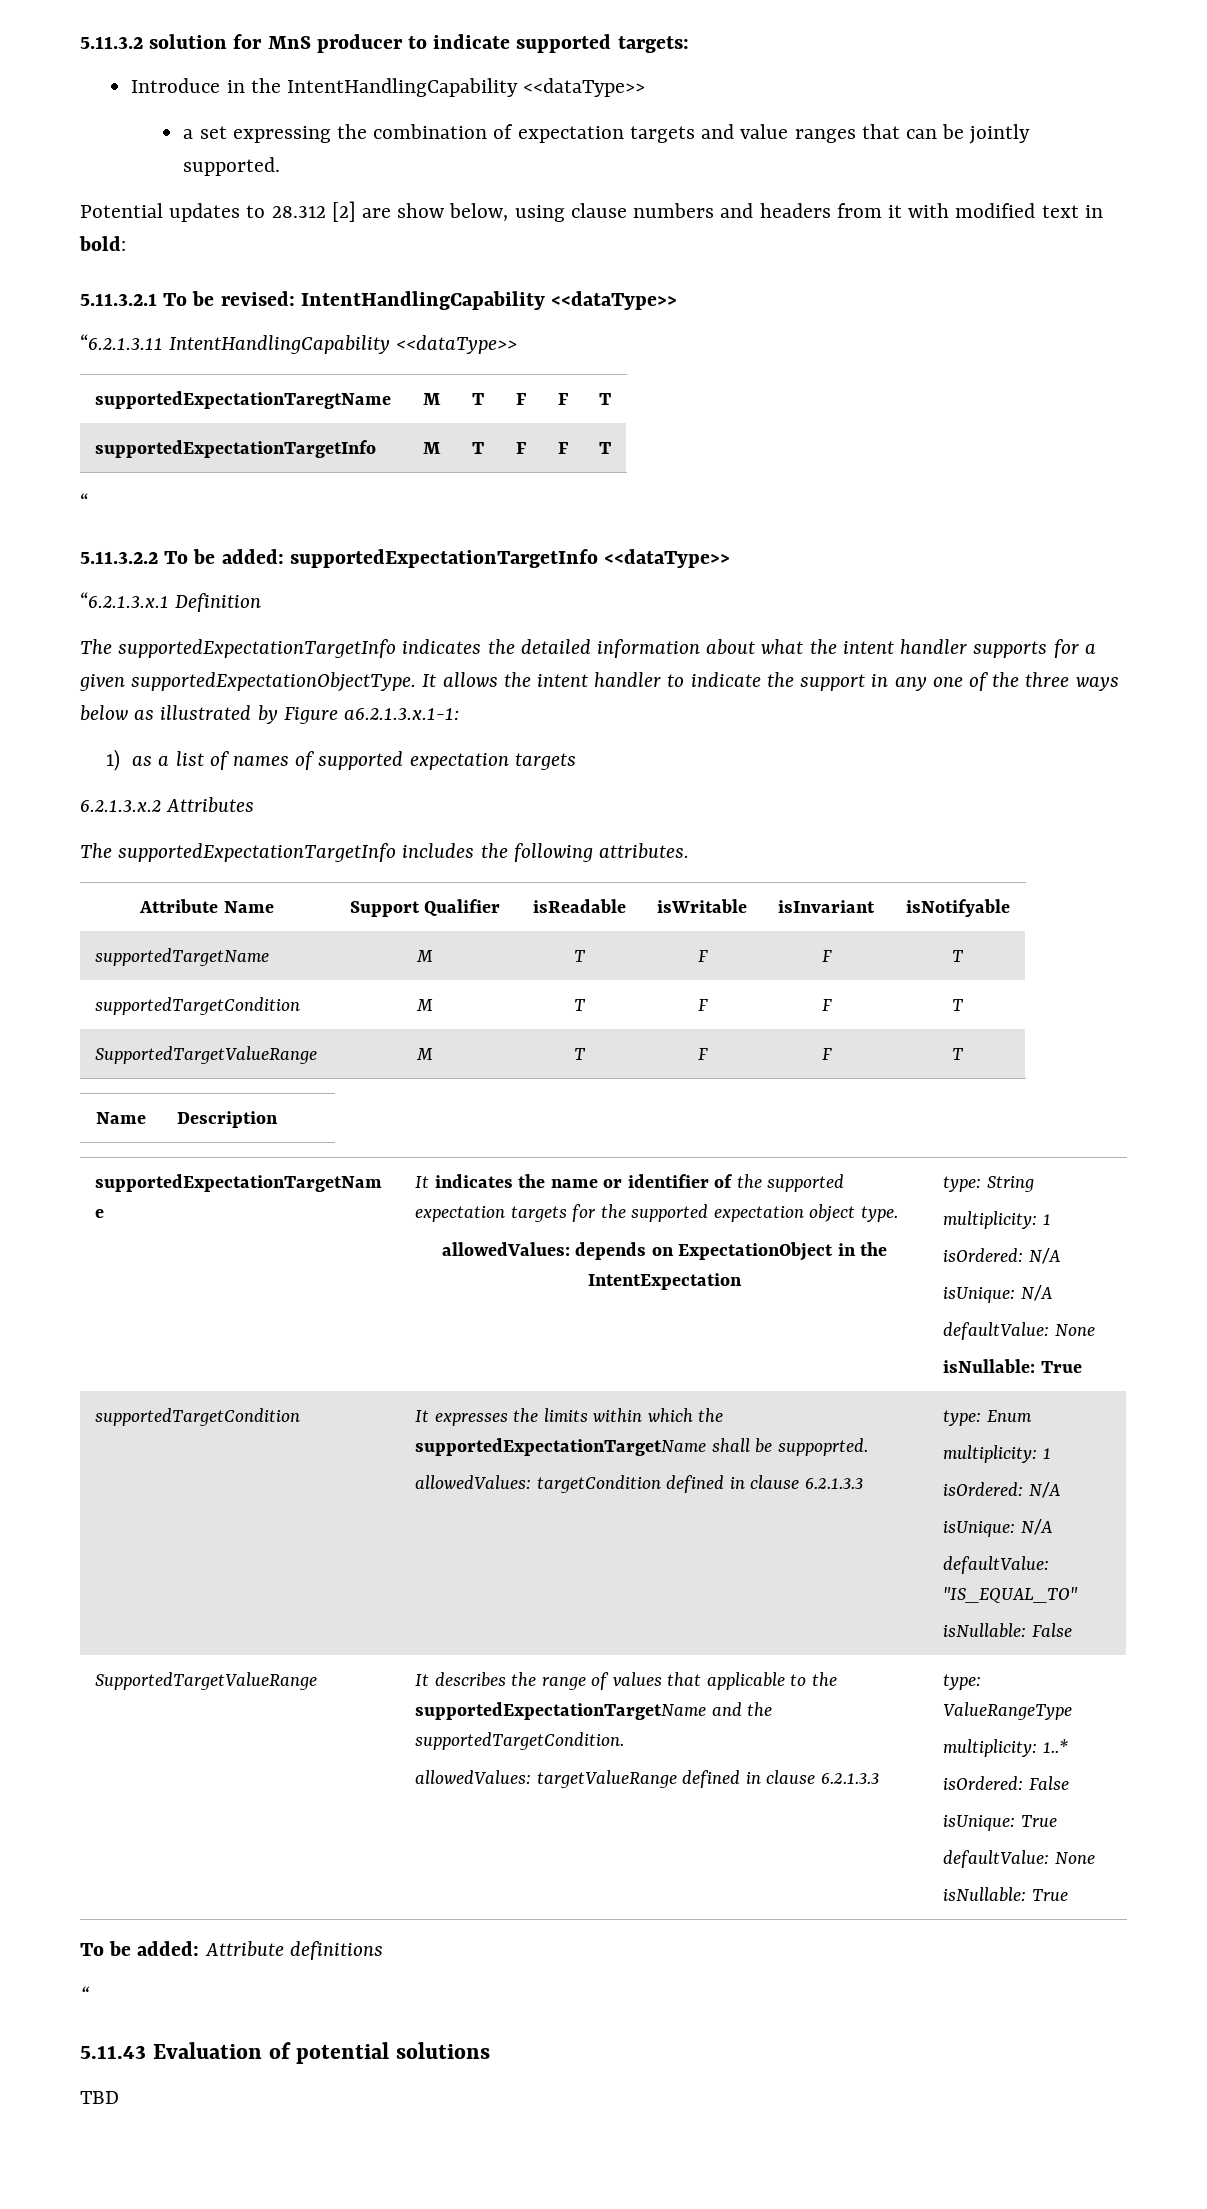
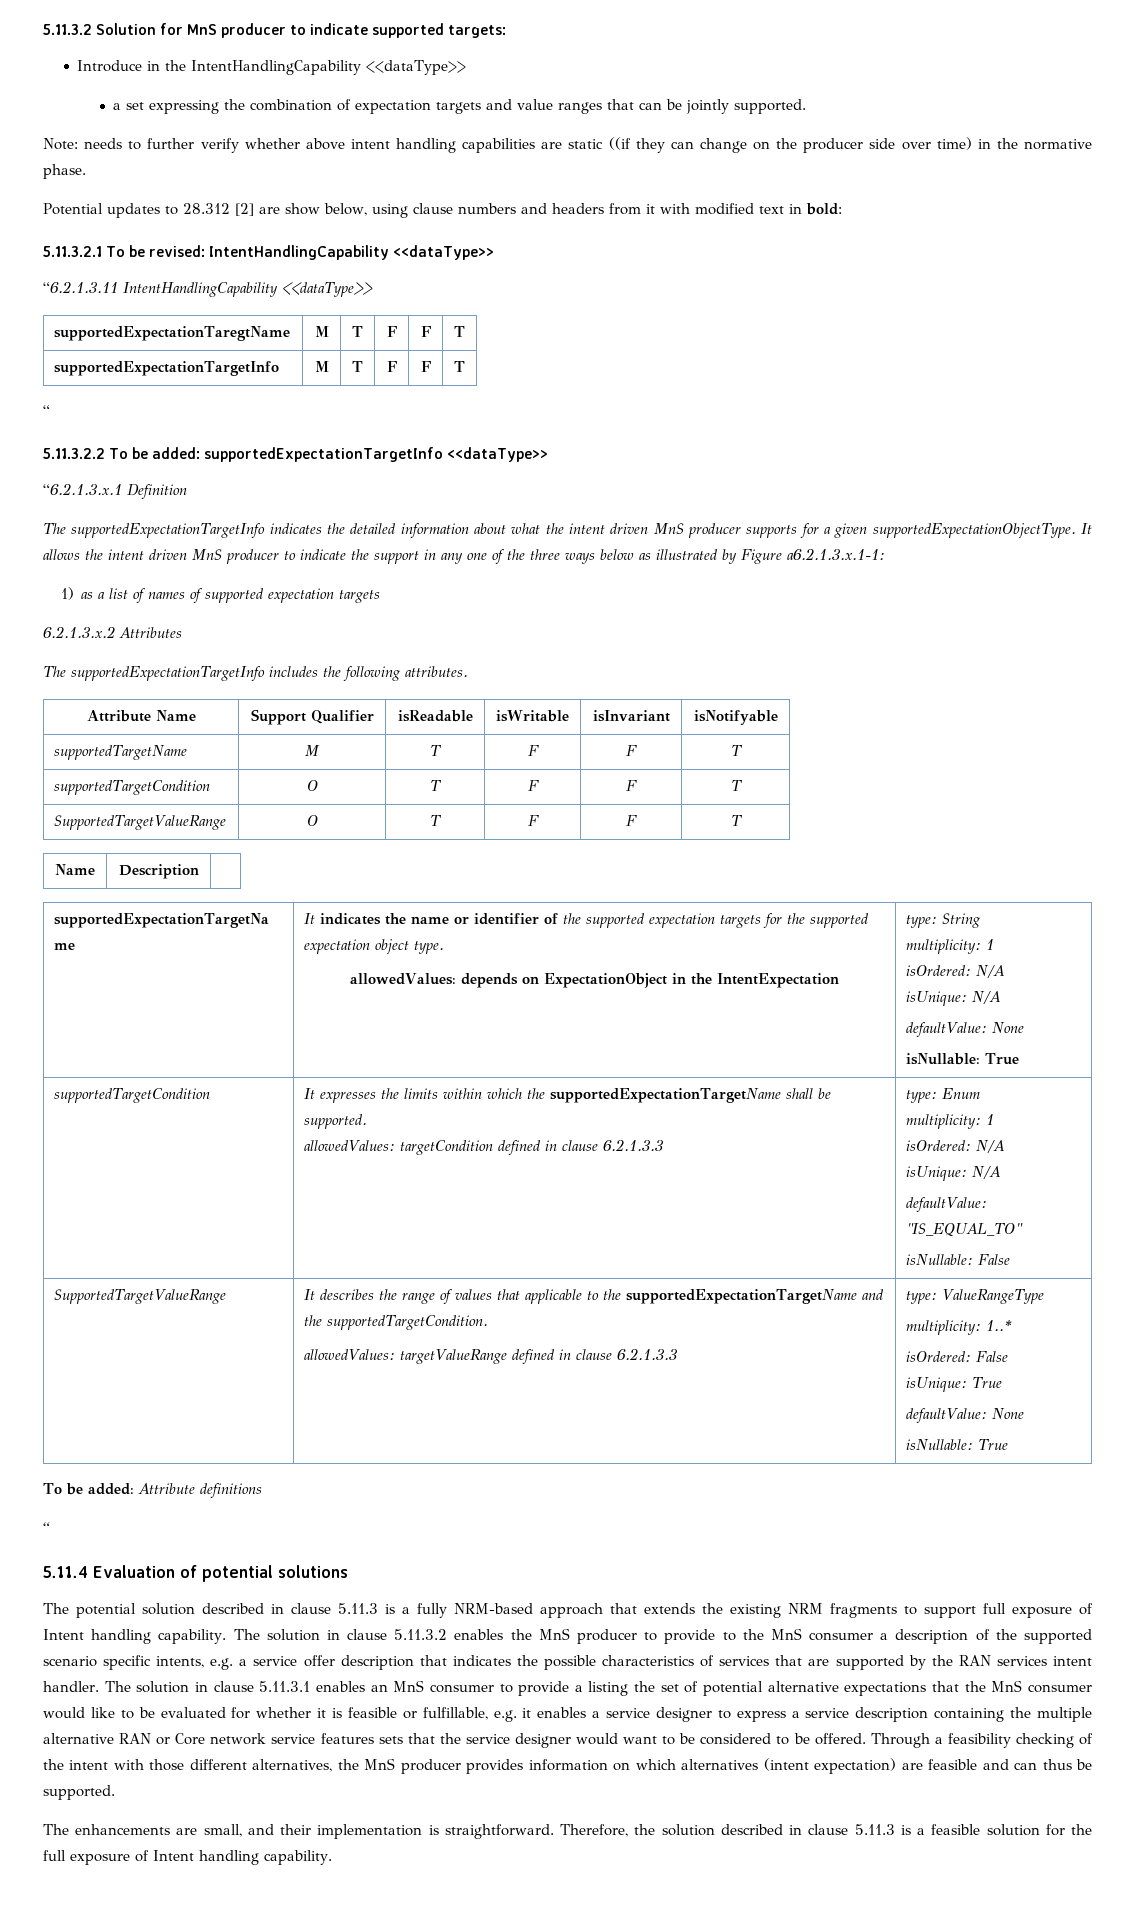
- 5.11.3.2 solution for MnS producer to indicate supported targets:
+ 5.11.3.2 Solution for MnS producer to indicate supported targets:
+ Note: needs to further verify whether above intent handling capabilities are static ((if they can change on the producer side over time) in the normative phase.
- The supportedExpectationTargetInfo indicates the detailed information about what the intent handler supports for a given supportedExpectationObjectType.
+ The supportedExpectationTargetInfo indicates the detailed information about what the intent driven MnS producer supports for a given supportedExpectationObjectType.
- It allows the intent handler to indicate the support in any one of the three ways below as illustrated by Figure a6.2.1.3.x.1-1:
+ It allows the intent driven MnS producer to indicate the support in any one of the three ways below as illustrated by Figure a6.2.1.3.x.1-1:
- supportedTargetCondition | M | T | F | F | T
+ supportedTargetCondition | O | T | F | F | T
- SupportedTargetValueRange | M | T | F | F | T
+ SupportedTargetValueRange | O | T | F | F | T
- supportedTargetCondition | It expresses the limits within which the supportedExpectationTargetName shall be suppoprted.
+ supportedTargetCondition | It expresses the limits within which the supportedExpectationTargetName shall be supported.
- 5.11.43 Evaluation of potential solutions
+ 5.11.4 Evaluation of potential solutions
- TBD
+ The potential solution described in clause 5.11.3 is a fully NRM-based approach that extends the existing NRM fragments to support full exposure of Intent handling capability. The solution in clause 5.11.3.2 enables the MnS producer to provide to the MnS consumer a description of the supported scenario specific intents, e.g. a service offer description that indicates the possible characteristics of services that are supported by the RAN services intent handler. The solution in clause 5.11.3.1 enables an MnS consumer to provide a listing the set of potential alternative expectations that the MnS consumer would like to be evaluated for whether it is feasible or fulfillable, e.g. it enables a service designer to express a service description containing the multiple alternative RAN or Core network service features sets that the service designer would want to be considered to be offered. Through a feasibility checking of the intent with those different alternatives, the MnS producer provides information on which alternatives (intent expectation) are feasible and can thus be supported.
+ The enhancements are small, and their implementation is straightforward. Therefore, the solution described in clause 5.11.3 is a feasible solution for the full exposure of Intent handling capability.

